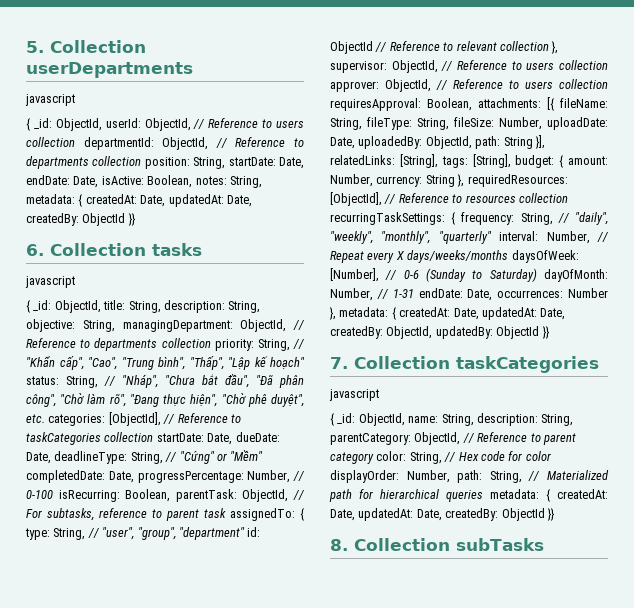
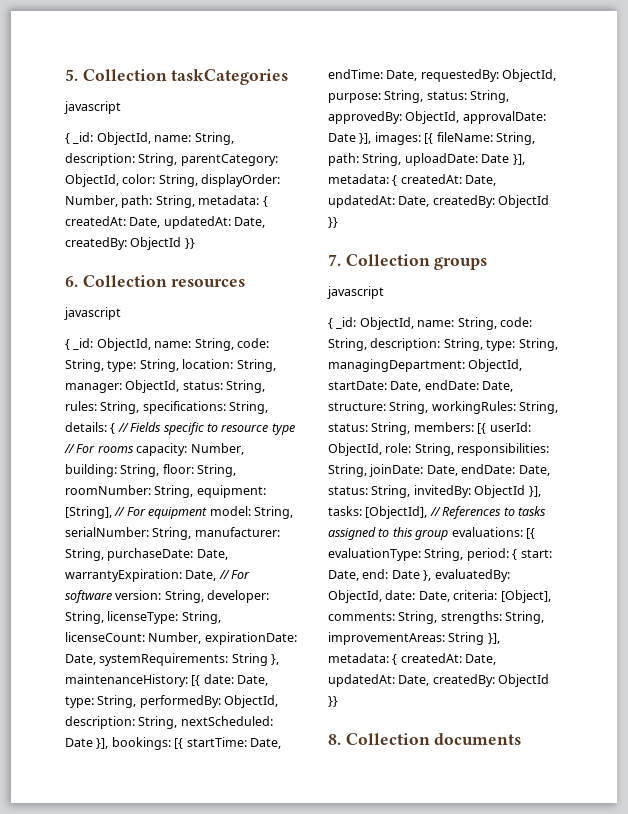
- 5. Collection userDepartments
- javascript
- { _id: ObjectId, userId: ObjectId, // Reference to users collection departmentId: ObjectId, // Reference to departments collection position: String, startDate: Date, endDate: Date, isActive: Boolean, notes: String, metadata: { createdAt: Date, updatedAt: Date, createdBy: ObjectId }}
- 6. Collection tasks
- javascript
- { _id: ObjectId, title: String, description: String, objective: String, managingDepartment: ObjectId, // Reference to departments collection priority: String, // "Khẩn cấp", "Cao", "Trung bình", "Thấp", "Lập kế hoạch" status: String, // "Nháp", "Chưa bắt đầu", "Đã phân công", "Chờ làm rõ", "Đang thực hiện", "Chờ phê duyệt", etc. categories: [ObjectId], // Reference to taskCategories collection startDate: Date, dueDate: Date, deadlineType: String, // "Cứng" or "Mềm" completedDate: Date, progressPercentage: Number, // 0-100 isRecurring: Boolean, parentTask: ObjectId, // For subtasks, reference to parent task assignedTo: { type: String, // "user", "group", "department" id: ObjectId // Reference to relevant collection }, supervisor: ObjectId, // Reference to users collection approver: ObjectId, // Reference to users collection requiresApproval: Boolean, attachments: [{ fileName: String, fileType: String, fileSize: Number, uploadDate: Date, uploadedBy: ObjectId, path: String }], relatedLinks: [String], tags: [String], budget: { amount: Number, currency: String }, requiredResources: [ObjectId], // Reference to resources collection recurringTaskSettings: { frequency: String, // "daily", "weekly", "monthly", "quarterly" interval: Number, // Repeat every X days/weeks/months daysOfWeek: [Number], // 0-6 (Sunday to Saturday) dayOfMonth: Number, // 1-31 endDate: Date, occurrences: Number }, metadata: { createdAt: Date, updatedAt: Date, createdBy: ObjectId, updatedBy: ObjectId }}
- 7. Collection taskCategories
+ 5. Collection taskCategories
- { _id: ObjectId, name: String, description: String, parentCategory: ObjectId, // Reference to parent category color: String, // Hex code for color displayOrder: Number, path: String, // Materialized path for hierarchical queries metadata: { createdAt: Date, updatedAt: Date, createdBy: ObjectId }}
+ { _id: ObjectId, name: String, description: String, parentCategory: ObjectId, color: String, displayOrder: Number, path: String, metadata: { createdAt: Date, updatedAt: Date, createdBy: ObjectId }}
+ 6. Collection resources
+ javascript
+ { _id: ObjectId, name: String, code: String, type: String, location: String, manager: ObjectId, status: String, rules: String, specifications: String, details: { // Fields specific to resource type // For rooms capacity: Number, building: String, floor: String, roomNumber: String, equipment: [String], // For equipment model: String, serialNumber: String, manufacturer: String, purchaseDate: Date, warrantyExpiration: Date, // For software version: String, developer: String, licenseType: String, licenseCount: Number, expirationDate: Date, systemRequirements: String }, maintenanceHistory: [{ date: Date, type: String, performedBy: ObjectId, description: String, nextScheduled: Date }], bookings: [{ startTime: Date, endTime: Date, requestedBy: ObjectId, purpose: String, status: String, approvedBy: ObjectId, approvalDate: Date }], images: [{ fileName: String, path: String, uploadDate: Date }], metadata: { createdAt: Date, updatedAt: Date, createdBy: ObjectId }}
+ 7. Collection groups
+ javascript
+ { _id: ObjectId, name: String, code: String, description: String, type: String, managingDepartment: ObjectId, startDate: Date, endDate: Date, structure: String, workingRules: String, status: String, members: [{ userId: ObjectId, role: String, responsibilities: String, joinDate: Date, endDate: Date, status: String, invitedBy: ObjectId }], tasks: [ObjectId], // References to tasks assigned to this group evaluations: [{ evaluationType: String, period: { start: Date, end: Date }, evaluatedBy: ObjectId, date: Date, criteria: [Object], comments: String, strengths: String, improvementAreas: String }], metadata: { createdAt: Date, updatedAt: Date, createdBy: ObjectId }}
- 8. Collection subTasks
+ 8. Collection documents

